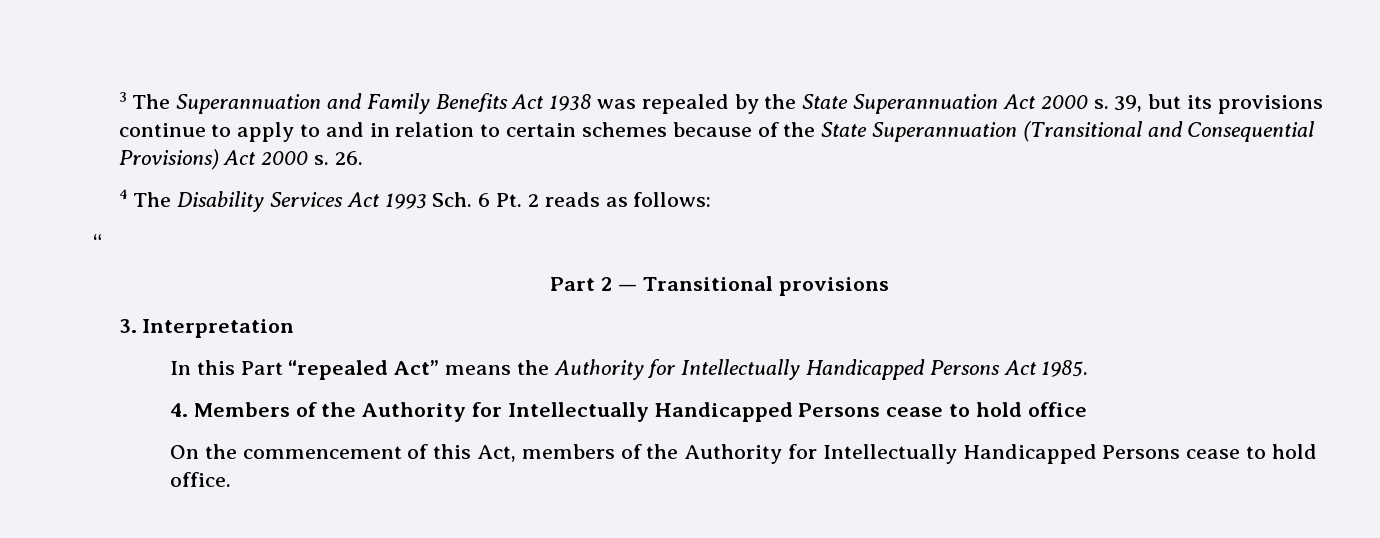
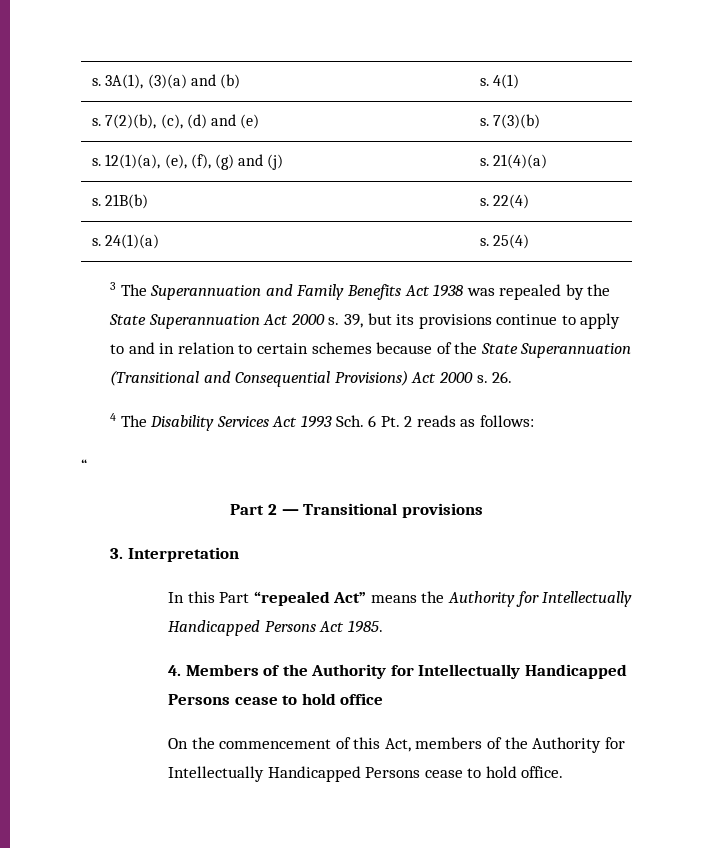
+ s. 3A(1), (3)(a) and (b) | s. 4(1)
+ s. 7(2)(b), (c), (d) and (e) | s. 7(3)(b)
+ s. 12(1)(a), (e), (f), (g) and (j) | s. 21(4)(a)
+ s. 21B(b) | s. 22(4)
+ s. 24(1)(a) | s. 25(4)

